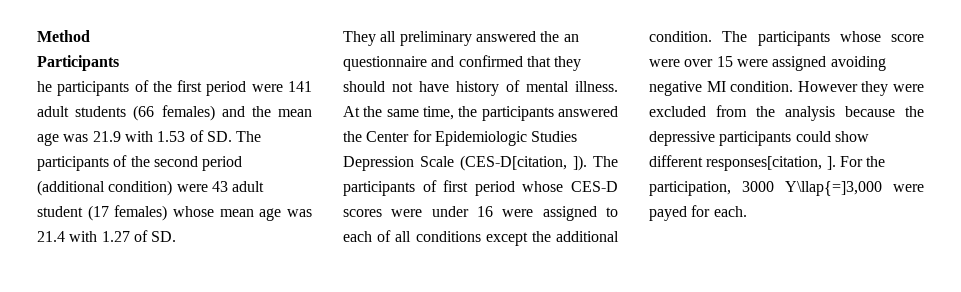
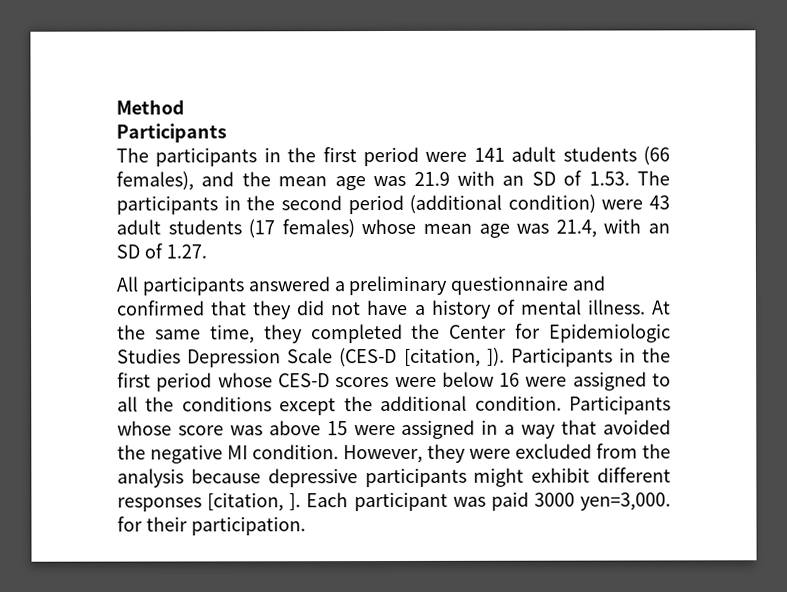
- he participants of the first period were 141 adult students (66 females) and the mean age was 21.9 with 1.53 of SD. The participants of the second period (additional condition) were 43 adult student (17 females) whose mean age was 21.4 with 1.27 of SD.
- They all preliminary answered the an questionnaire and confirmed that they should not have history of mental illness.
+ The participants in the first period were 141 adult students (66 females), and the mean age was 21.9 with an SD of 1.53. The participants in the second period (additional condition) were 43 adult students (17 females) whose mean age was 21.4, with an SD of 1.27.
+ All participants answered a preliminary questionnaire and confirmed that they did not have a history of mental illness.
- At the same time, the participants answered the Center for Epidemiologic Studies Depression Scale (CES-D[citation, ]). The participants of first period whose CES-D scores were under 16 were assigned to each of all conditions except the additional condition.
+ At the same time, they completed the Center for Epidemiologic Studies Depression Scale (CES-D [citation, ]). Participants in the first period whose CES-D scores were below 16 were assigned to all the conditions except the additional condition.
- The participants whose score were over 15 were assigned avoiding negative MI condition.
+ Participants whose score was above 15 were assigned in a way that avoided the negative MI condition.
- However they were excluded from the analysis because the depressive participants could show different responses[citation, ]. For the participation, 3000 Y\llap{=]3,000 were payed for each.
+ However, they were excluded from the analysis because depressive participants might exhibit different responses [citation, ]. Each participant was paid 3000 yen=3,000. for their participation.

